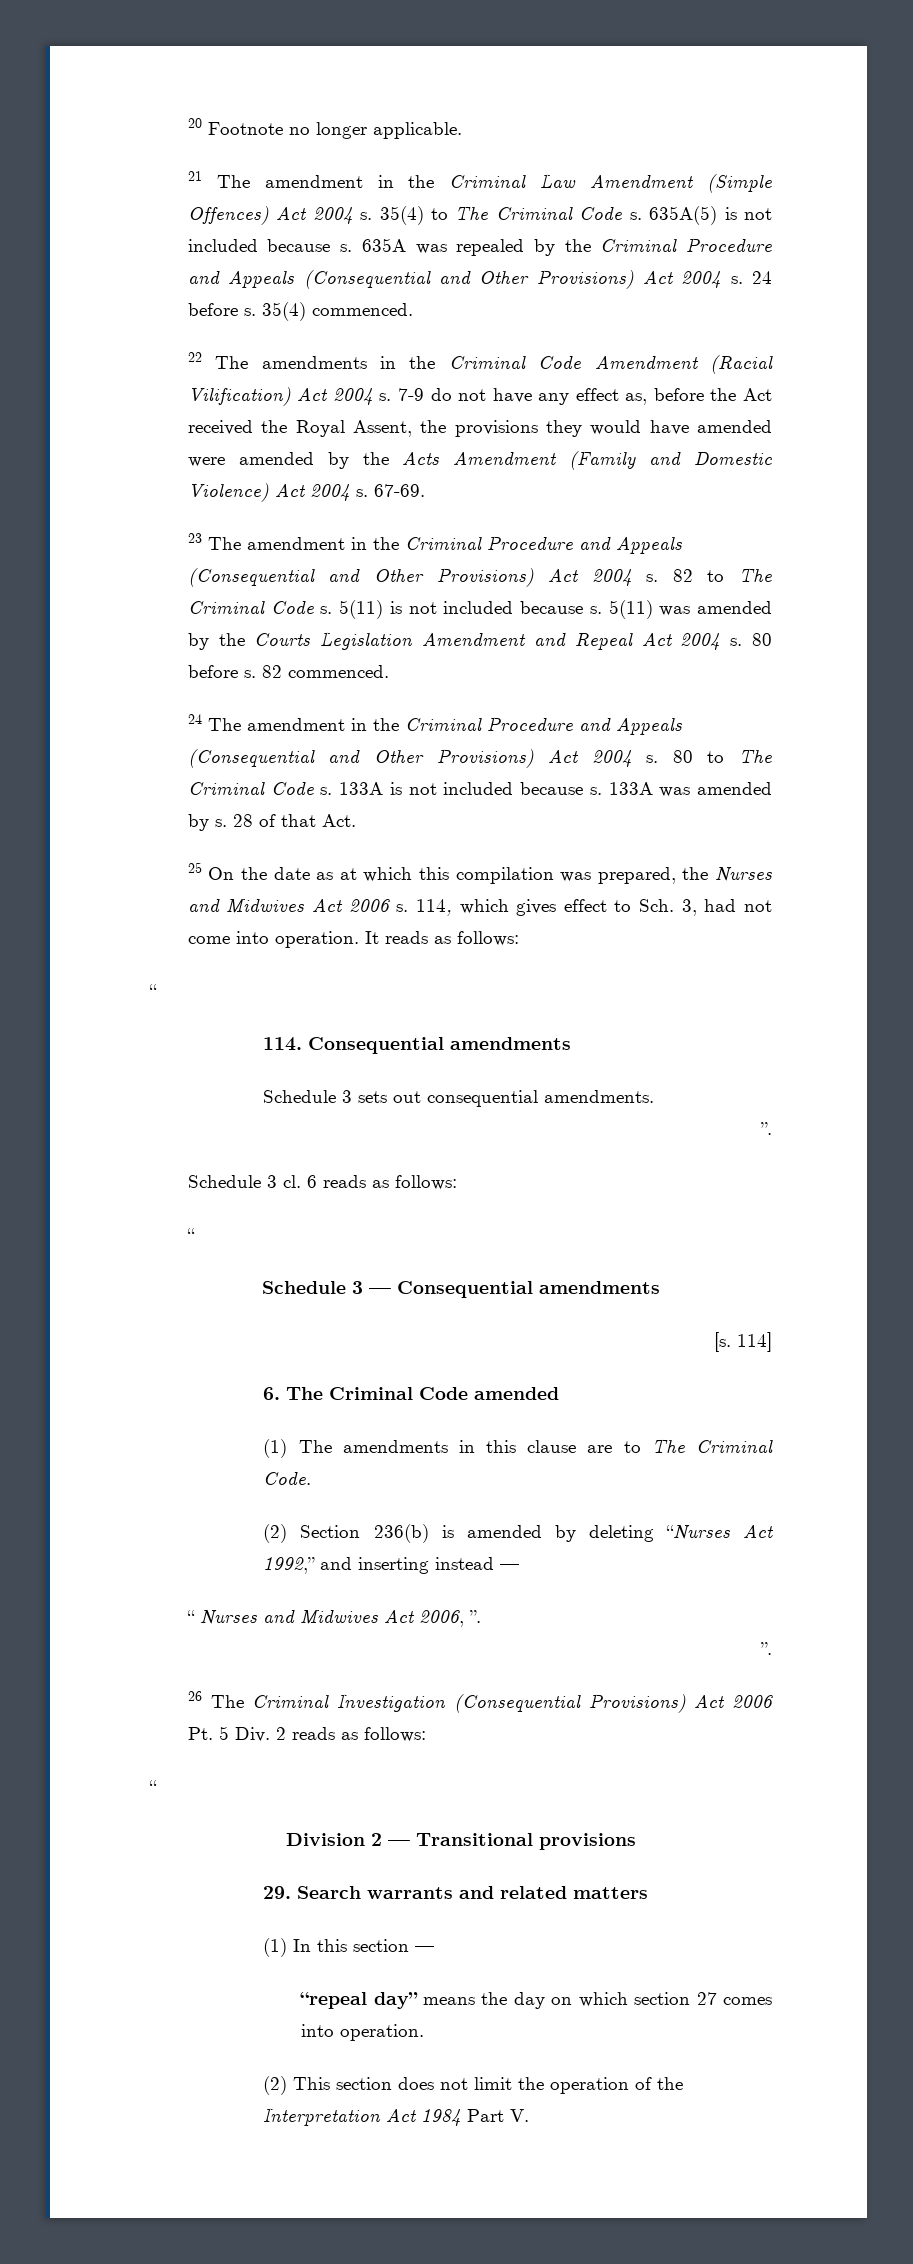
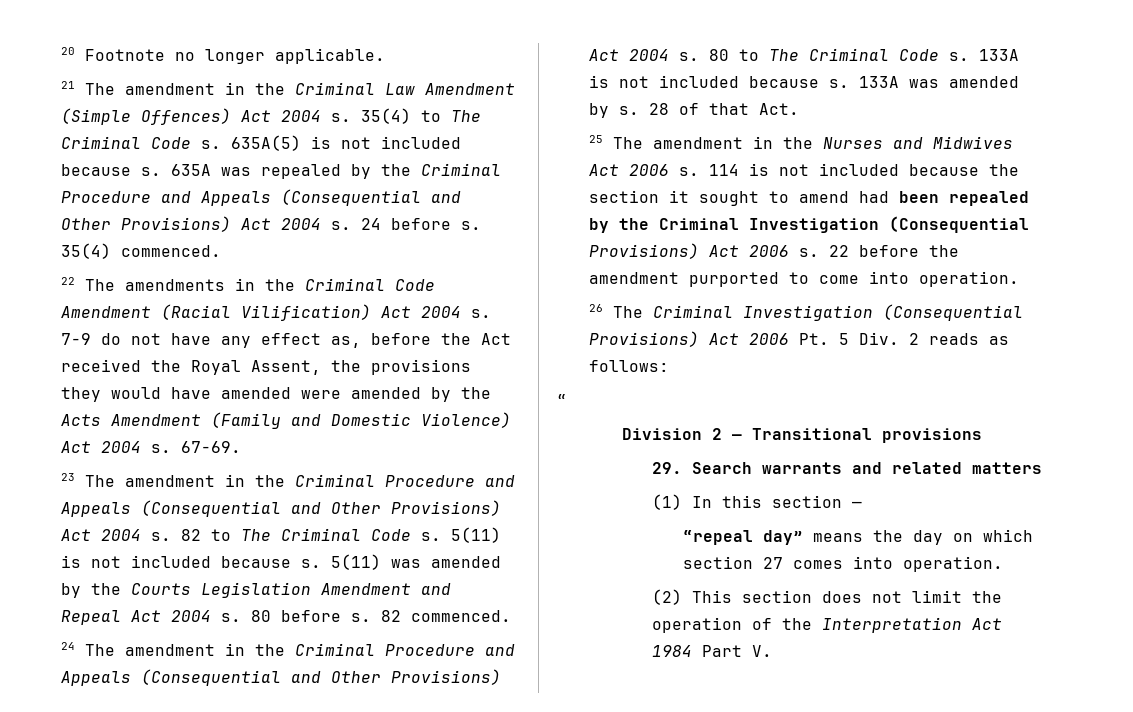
- 25 On the date as at which this compilation was prepared, the Nurses and Midwives Act 2006 s.
+ 25 The amendment in the Nurses and Midwives Act 2006 s.
- 114, which gives effect to Sch. 3, had not come into operation. It reads as follows:
- “
- 114. Consequential amendments
- Schedule 3 sets out consequential amendments.
- ”.
- Schedule 3 cl. 6 reads as follows:
- “
- Schedule 3 — Consequential amendments
- [s. 114]
- 6. The Criminal Code amended
- (1) The amendments in this clause are to The Criminal Code.
- (2) Section 236(b) is amended by deleting “Nurses Act 1992,” and inserting instead —
- “ Nurses and Midwives Act 2006, ”.
- ”.
+ 114 is not included because the section it sought to amend had been repealed by the Criminal Investigation (Consequential Provisions) Act 2006 s. 22 before the amendment purported to come into operation.

